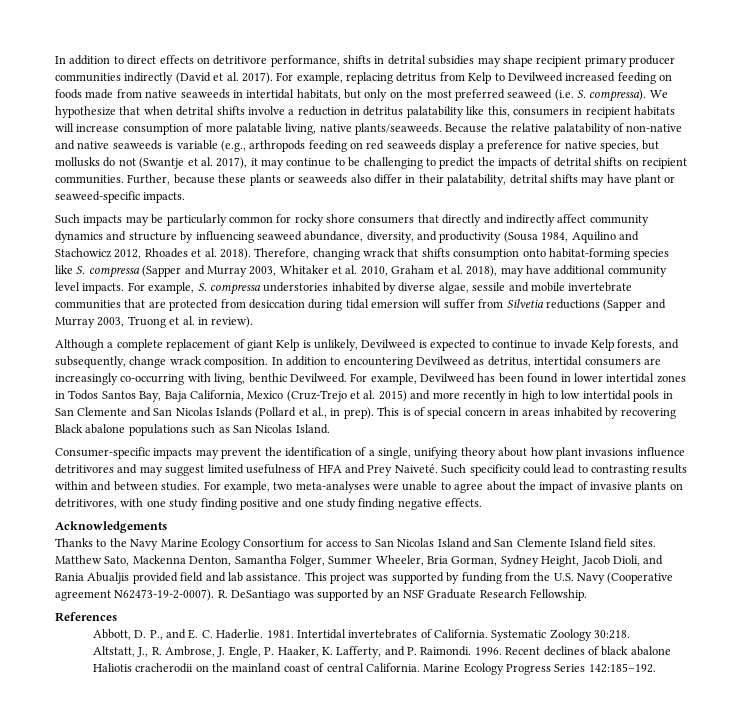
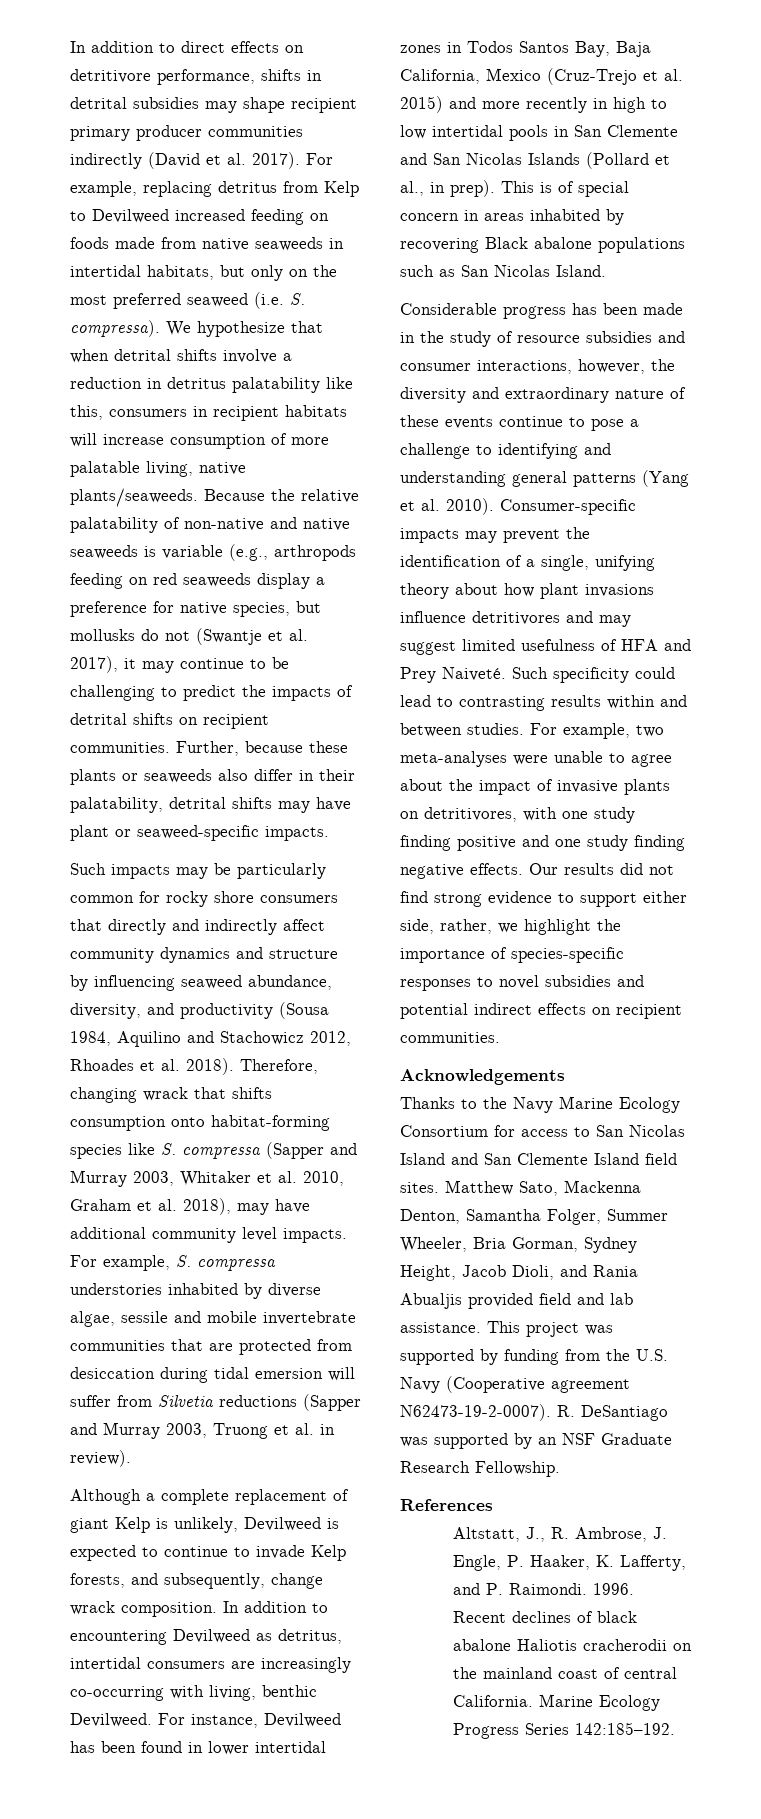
- For example, Devilweed has been found in lower intertidal zones in Todos Santos Bay, Baja California, Mexico (Cruz-Trejo et al. 2015) and more recently in high to low intertidal pools in San Clemente and San Nicolas Islands (Pollard et al., in prep).
+ For instance, Devilweed has been found in lower intertidal zones in Todos Santos Bay, Baja California, Mexico (Cruz-Trejo et al. 2015) and more recently in high to low intertidal pools in San Clemente and San Nicolas Islands (Pollard et al., in prep).
+ Considerable progress has been made in the study of resource subsidies and consumer interactions, however, the diversity and extraordinary nature of these events continue to pose a challenge to identifying and understanding general patterns (Yang et al. 2010).
+ Our results did not find strong evidence to support either side, rather, we highlight the importance of species-specific responses to novel subsidies and potential indirect effects on recipient communities.
- Abbott, D. P., and E. C. Haderlie. 1981. Intertidal invertebrates of California. Systematic Zoology 30:218.

